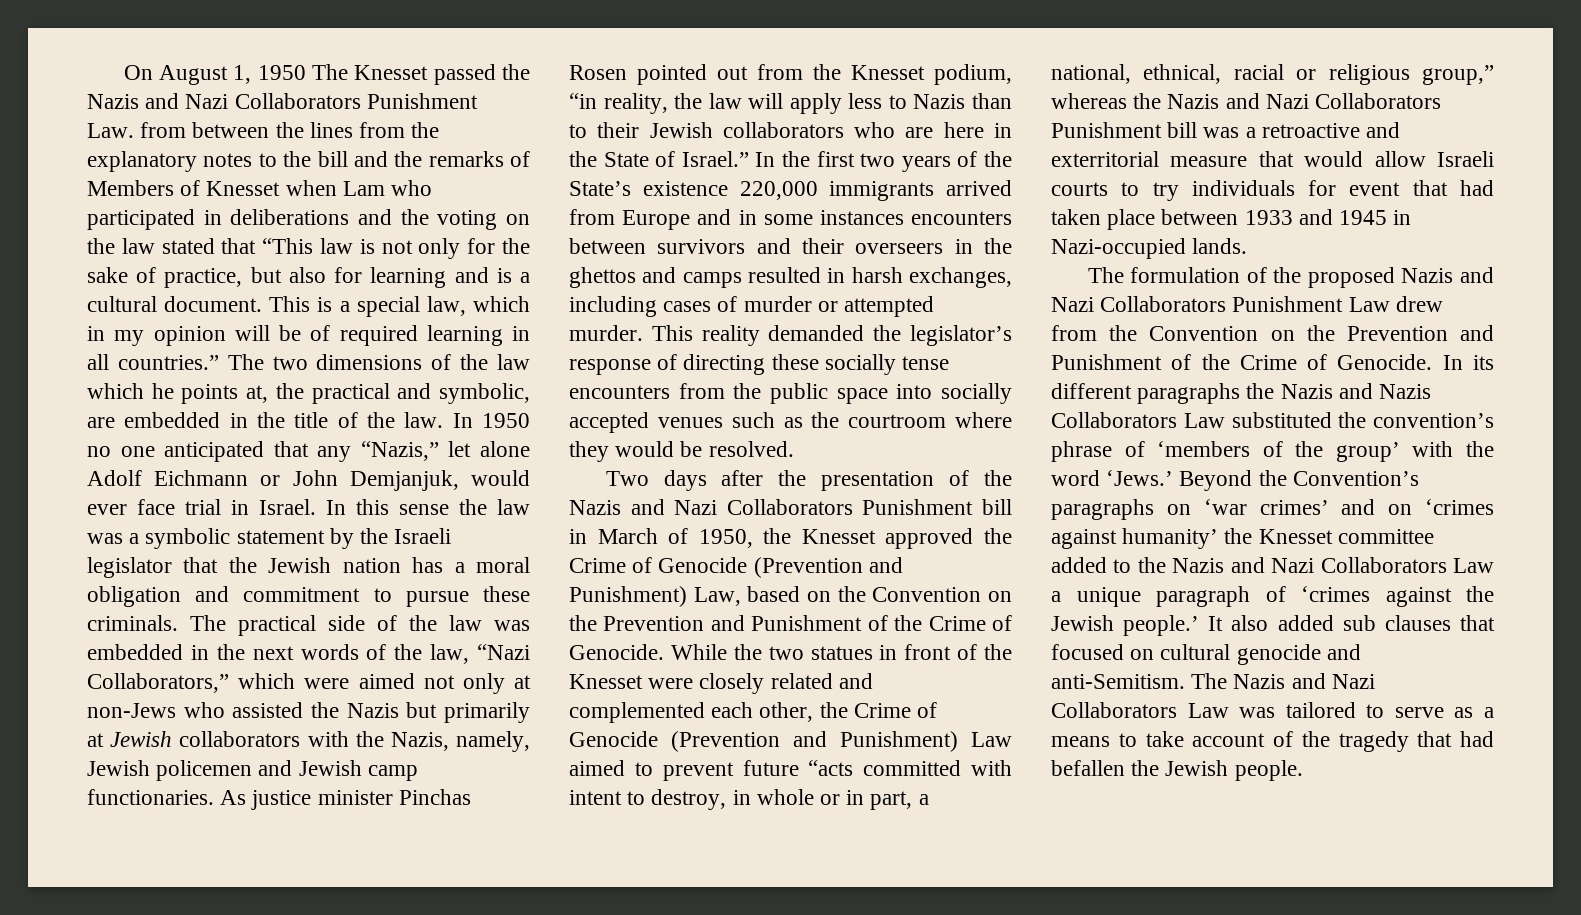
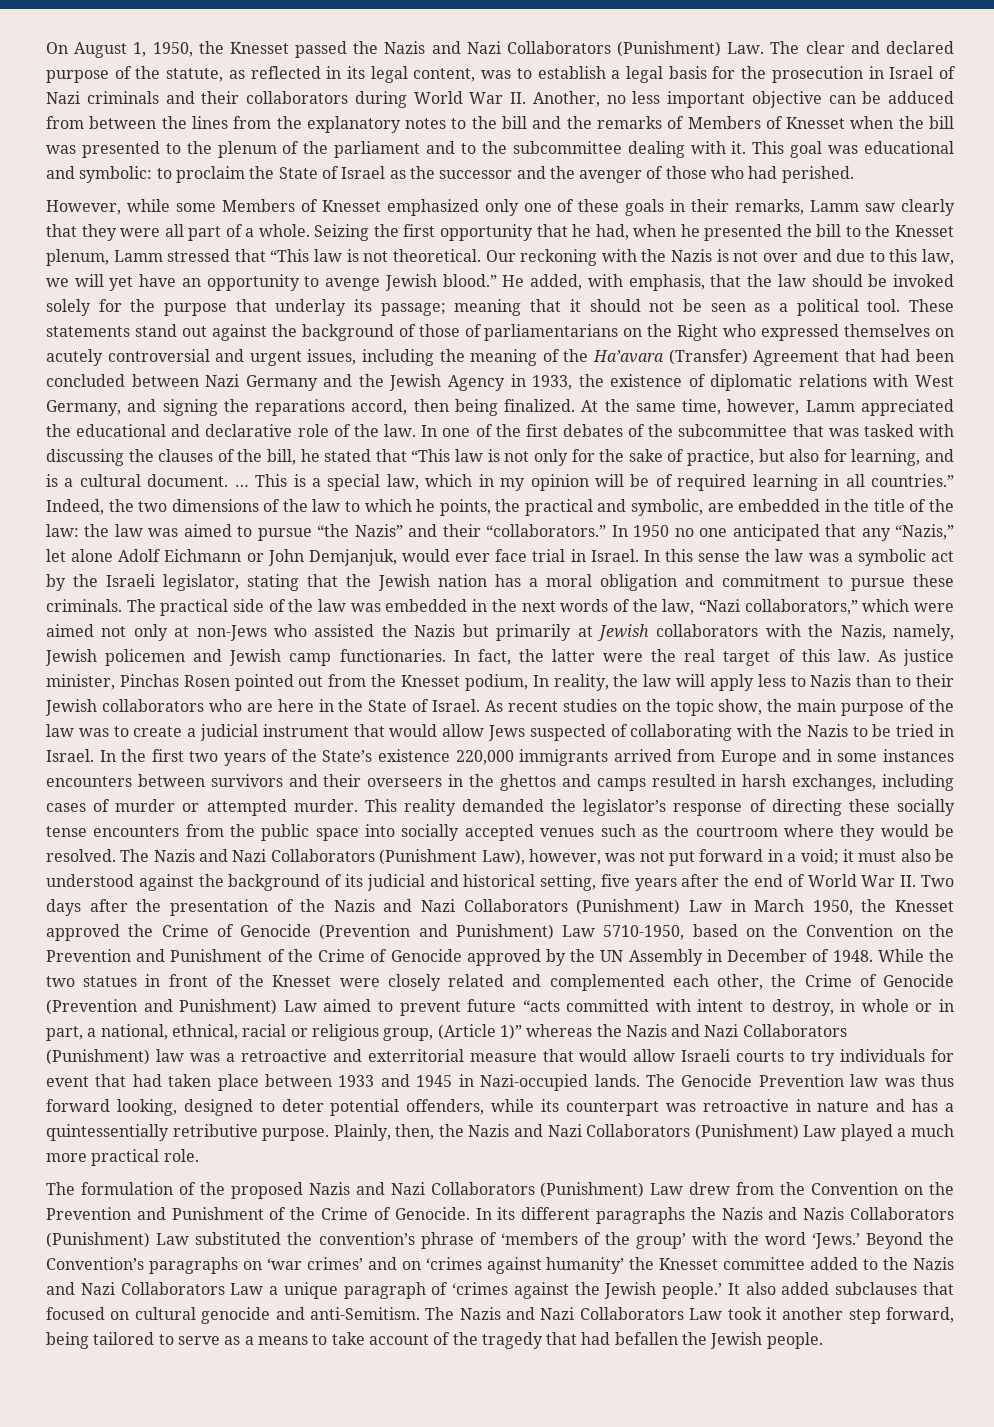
- On August 1, 1950 The Knesset passed the Nazis and Nazi Collaborators Punishment Law. from between the lines from the explanatory notes to the bill and the remarks of Members of Knesset when Lam who participated in deliberations and the voting on the law stated that “This law is not only for the sake of practice, but also for learning and is a cultural document.
+ On August 1, 1950, the Knesset passed the Nazis and Nazi Collaborators (Punishment) Law. The clear and declared purpose of the statute, as reflected in its legal content, was to establish a legal basis for the prosecution in Israel of Nazi criminals and their collaborators during World War II. Another, no less important objective can be adduced from between the lines from the explanatory notes to the bill and the remarks of Members of Knesset when the bill was presented to the plenum of the parliament and to the subcommittee dealing with it. This goal was educational and symbolic: to proclaim the State of Israel as the successor and the avenger of those who had perished.
+ However, while some Members of Knesset emphasized only one of these goals in their remarks, Lamm saw clearly that they were all part of a whole. Seizing the first opportunity that he had, when he presented the bill to the Knesset plenum, Lamm stressed that “This law is not theoretical. Our reckoning with the Nazis is not over and due to this law, we will yet have an opportunity to avenge Jewish blood.” He added, with emphasis, that the law should be invoked solely for the purpose that underlay its passage; meaning that it should not be seen as a political tool. These statements stand out against the background of those of parliamentarians on the Right who expressed themselves on acutely controversial and urgent issues, including the meaning of the Ha’avara (Transfer) Agreement that had been concluded between Nazi Germany and the Jewish Agency in 1933, the existence of diplomatic relations with West Germany, and signing the reparations accord, then being finalized. At the same time, however, Lamm appreciated the educational and declarative role of the law. In one of the first debates of the subcommittee that was tasked with discussing the clauses of the bill, he stated that “This law is not only for the sake of practice, but also for learning, and is a cultural document.
+ …
- The two dimensions of the law which he points at, the practical and symbolic, are embedded in the title of the law.
+ Indeed, the two dimensions of the law to which he points, the practical and symbolic, are embedded in the title of the law: the law was aimed to pursue “the Nazis” and their “collaborators.”
- In this sense the law was a symbolic statement by the Israeli legislator that the Jewish nation has a moral obligation and commitment to pursue these criminals.
+ In this sense the law was a symbolic act by the Israeli legislator, stating that the Jewish nation has a moral obligation and commitment to pursue these criminals.
- The practical side of the law was embedded in the next words of the law, “Nazi Collaborators,” which were aimed not only at non-Jews who assisted the Nazis but primarily at Jewish collaborators with the Nazis, namely, Jewish policemen and Jewish camp functionaries.
+ The practical side of the law was embedded in the next words of the law, “Nazi collaborators,” which were aimed not only at non-Jews who assisted the Nazis but primarily at Jewish collaborators with the Nazis, namely, Jewish policemen and Jewish camp functionaries.
+ In fact, the latter were the real target of this law.
- As justice minister Pinchas Rosen pointed out from the Knesset podium, “in reality, the law will apply less to Nazis than to their Jewish collaborators who are here in the State of Israel.”
+ As justice minister, Pinchas Rosen pointed out from the Knesset podium, In reality, the law will apply less to Nazis than to their Jewish collaborators who are here in the State of Israel. As recent studies on the topic show, the main purpose of the law was to create a judicial instrument that would allow Jews suspected of collaborating with the Nazis to be tried in Israel.
- This reality demanded the legislator’s response of directing these socially tense encounters from the public space into socially accepted venues such as the courtroom where they would be resolved.
- Two days after the presentation of the Nazis and Nazi Collaborators Punishment bill in March of 1950, the Knesset approved the Crime of Genocide (Prevention and Punishment) Law, based on the Convention on the Prevention and Punishment of the Crime of Genocide.
+ This reality demanded the legislator’s response of directing these socially tense encounters from the public space into socially accepted venues such as the courtroom where they would be resolved. The Nazis and Nazi Collaborators (Punishment Law), however, was not put forward in a void; it must also be understood against the background of its judicial and historical setting, five years after the end of World War II. Two days after the presentation of the Nazis and Nazi Collaborators (Punishment) Law in March 1950, the Knesset approved the Crime of Genocide (Prevention and Punishment) Law 5710-1950, based on the Convention on the Prevention and Punishment of the Crime of Genocide approved by the UN Assembly in December of 1948.
- While the two statues in front of the Knesset were closely related and complemented each other, the Crime of Genocide (Prevention and Punishment) Law aimed to prevent future “acts committed with intent to destroy, in whole or in part, a national, ethnical, racial or religious group,” whereas the Nazis and Nazi Collaborators Punishment bill was a retroactive and exterritorial measure that would allow Israeli courts to try individuals for event that had taken place between 1933 and 1945 in Nazi-occupied lands.
+ While the two statues in front of the Knesset were closely related and complemented each other, the Crime of Genocide (Prevention and Punishment) Law aimed to prevent future “acts committed with intent to destroy, in whole or in part, a national, ethnical, racial or religious group, (Article 1)” whereas the Nazis and Nazi Collaborators (Punishment) law was a retroactive and exterritorial measure that would allow Israeli courts to try individuals for event that had taken place between 1933 and 1945 in Nazi-occupied lands. The Genocide Prevention law was thus forward looking, designed to deter potential offenders, while its counterpart was retroactive in nature and has a quintessentially retributive purpose. Plainly, then, the Nazis and Nazi Collaborators (Punishment) Law played a much more practical role.
- The formulation of the proposed Nazis and Nazi Collaborators Punishment Law drew from the Convention on the Prevention and Punishment of the Crime of Genocide.
+ The formulation of the proposed Nazis and Nazi Collaborators (Punishment) Law drew from the Convention on the Prevention and Punishment of the Crime of Genocide.
- In its different paragraphs the Nazis and Nazis Collaborators Law substituted the convention’s phrase of ‘members of the group’ with the word ‘Jews.’
+ In its different paragraphs the Nazis and Nazis Collaborators (Punishment) Law substituted the convention’s phrase of ‘members of the group’ with the word ‘Jews.’
- It also added sub clauses that focused on cultural genocide and anti-Semitism.
+ It also added subclauses that focused on cultural genocide and anti-Semitism.
- The Nazis and Nazi Collaborators Law was tailored to serve as a means to take account of the tragedy that had befallen the Jewish people.
+ The Nazis and Nazi Collaborators Law took it another step forward, being tailored to serve as a means to take account of the tragedy that had befallen the Jewish people.

